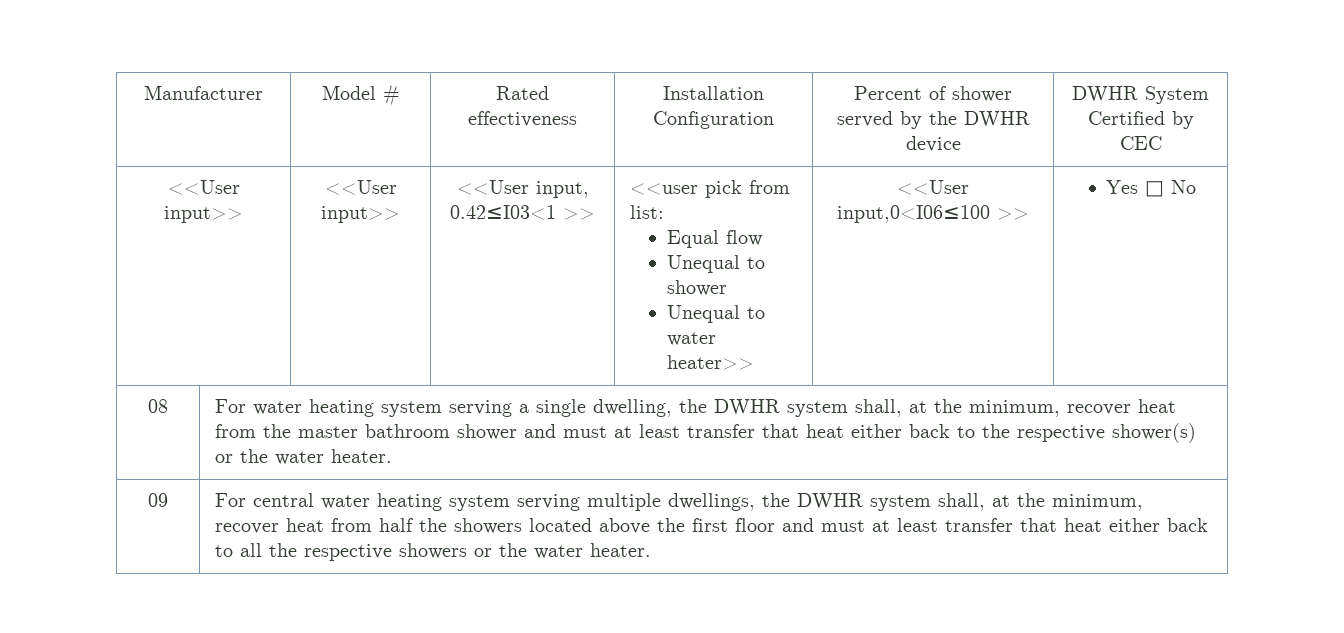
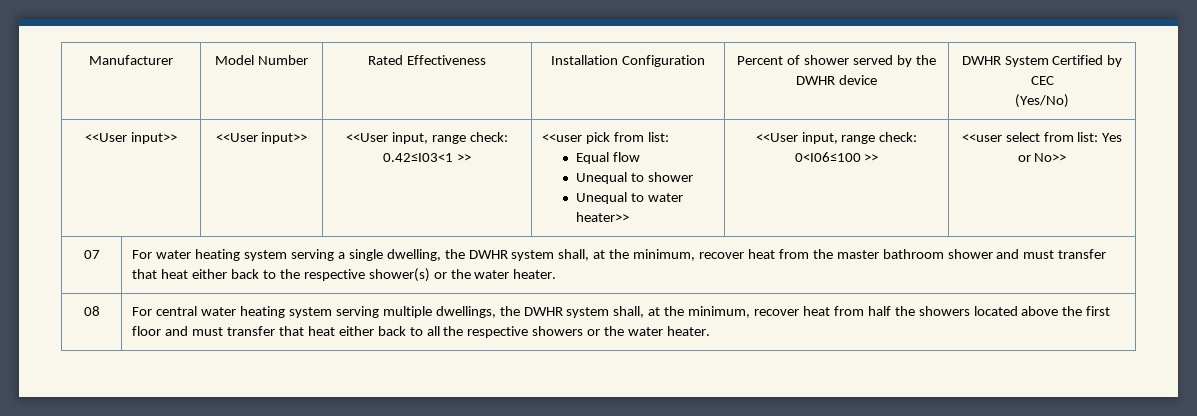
- Manufacturer | Model # | Rated effectiveness | Installation Configuration | Percent of shower served by the DWHR device | DWHR System Certified by CEC
+ Manufacturer | Model Number | Rated Effectiveness | Installation Configuration | Percent of shower served by the DWHR device | DWHR System Certified by CEC
+ (Yes/No)
- <<User input>> | <<User input>> | <<User input, 0.42≤I03<1 >> | <<user pick from list:
+ <<User input>> | <<User input>> | <<User input, range check: 0.42≤I03<1 >> | <<user pick from list:
  Equal flow
  Unequal to shower
- Unequal to water heater>> | <<User input,0<I06≤100 >> | Yes □ No
- 08 | For water heating system serving a single dwelling, the DWHR system shall, at the minimum, recover heat from the master bathroom shower and must at least transfer that heat either back to the respective shower(s) or the water heater.
+ Unequal to water heater>> | <<User input, range check: 0<I06≤100 >> | <<user select from list: Yes or No>>
+ 07 | For water heating system serving a single dwelling, the DWHR system shall, at the minimum, recover heat from the master bathroom shower and must transfer that heat either back to the respective shower(s) or the water heater.
- 09
+ 08
- For central water heating system serving multiple dwellings, the DWHR system shall, at the minimum, recover heat from half the showers located above the first floor and must at least transfer that heat either back to all the respective showers or the water heater.
+ For central water heating system serving multiple dwellings, the DWHR system shall, at the minimum, recover heat from half the showers located above the first floor and must transfer that heat either back to all the respective showers or the water heater.

